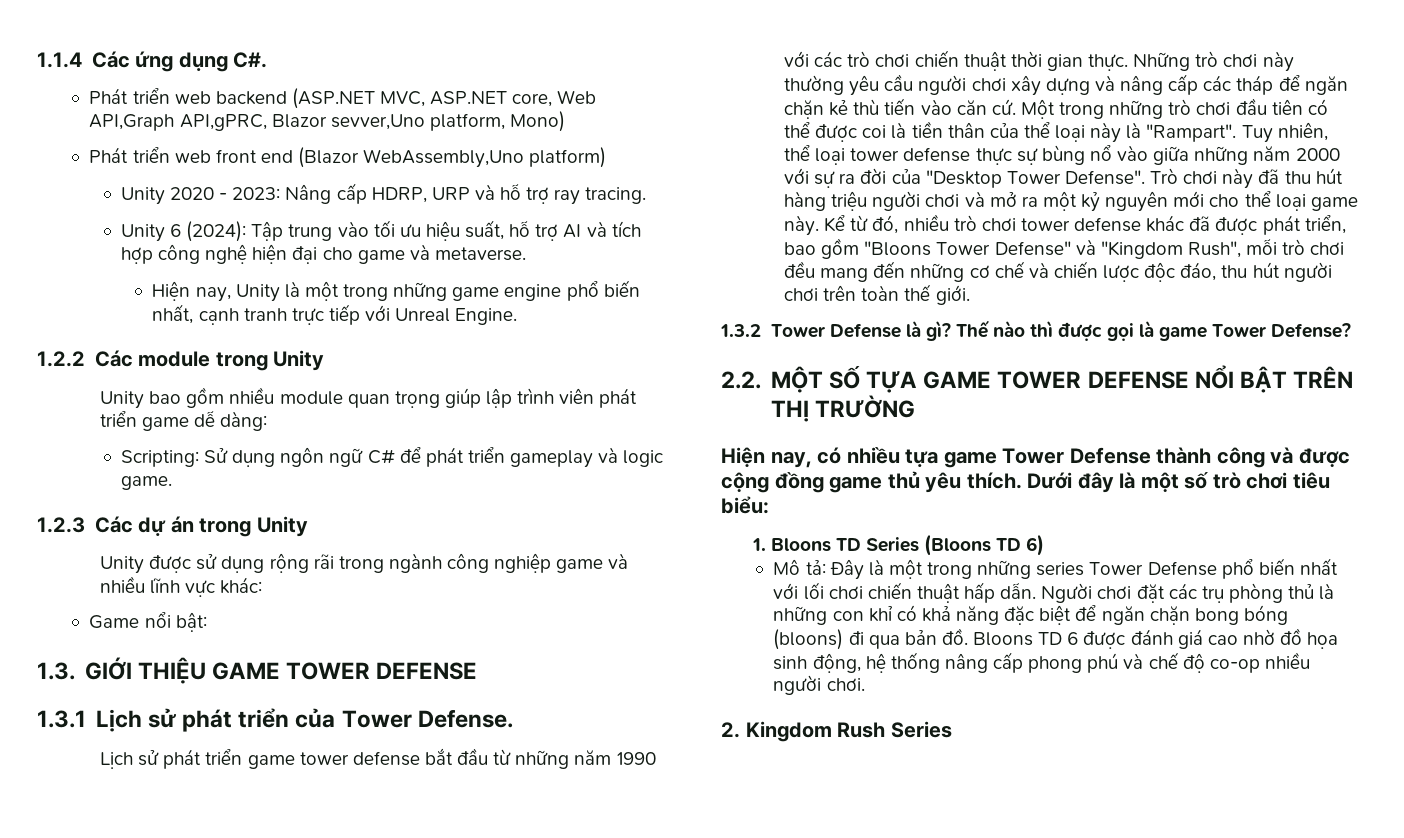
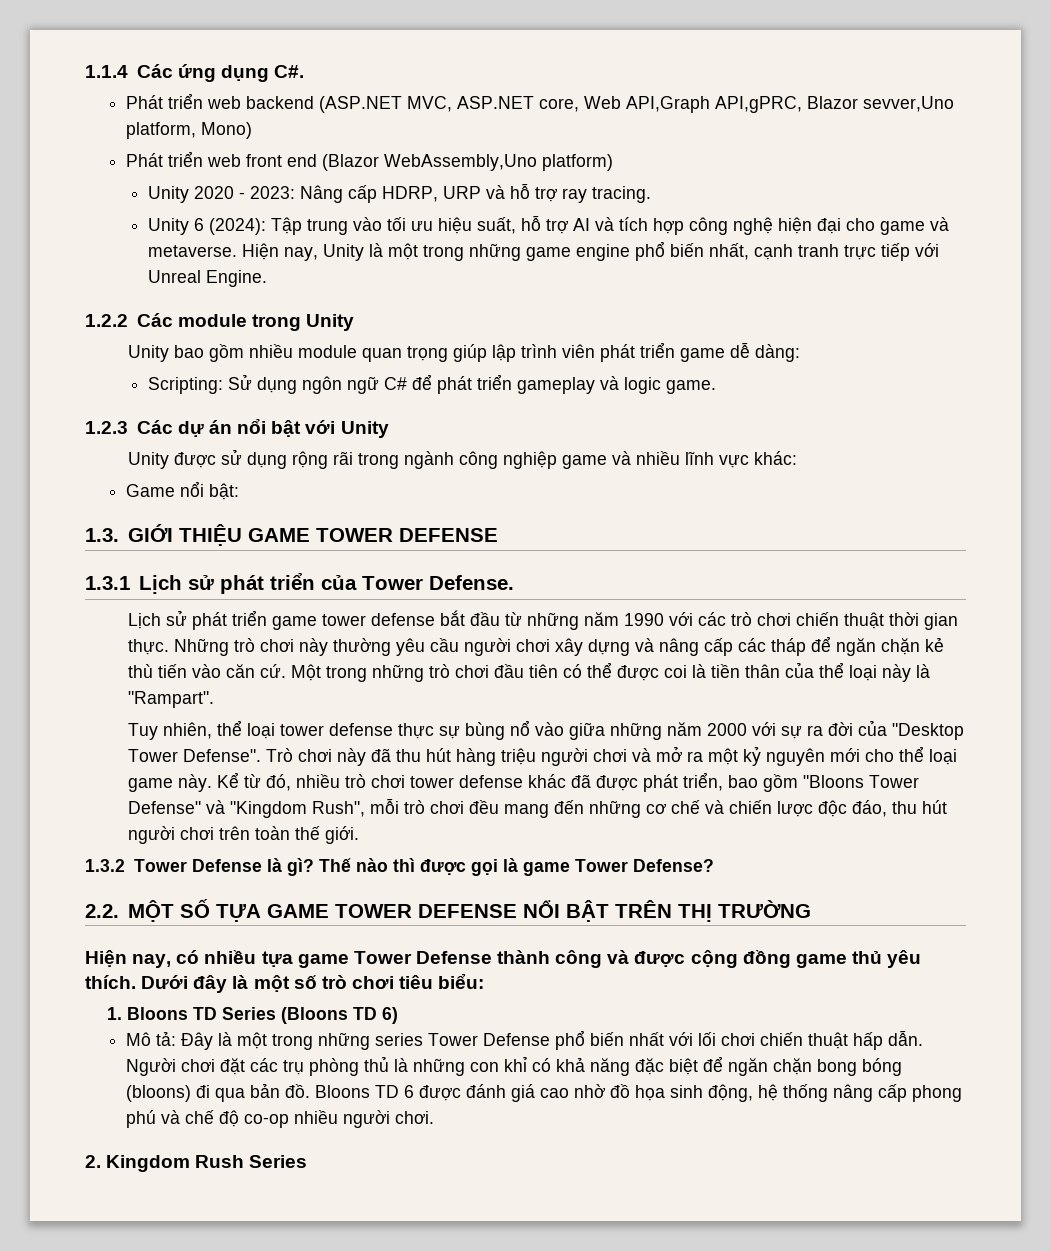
- Unity 6 (2024): Tập trung vào tối ưu hiệu suất, hỗ trợ AI và tích hợp công nghệ hiện đại cho game và metaverse.
- Hiện nay, Unity là một trong những game engine phổ biến nhất, cạnh tranh trực tiếp với Unreal Engine.
+ Unity 6 (2024): Tập trung vào tối ưu hiệu suất, hỗ trợ AI và tích hợp công nghệ hiện đại cho game và metaverse. Hiện nay, Unity là một trong những game engine phổ biến nhất, cạnh tranh trực tiếp với Unreal Engine.
- 1.2.3 Các dự án trong Unity
+ 1.2.3 Các dự án nổi bật với Unity
- Một trong những trò chơi đầu tiên có thể được coi là tiền thân của thể loại này là "Rampart". Tuy nhiên, thể loại tower defense thực sự bùng nổ vào giữa những năm 2000 với sự ra đời của "Desktop Tower Defense".
+ Một trong những trò chơi đầu tiên có thể được coi là tiền thân của thể loại này là "Rampart".
+ Tuy nhiên, thể loại tower defense thực sự bùng nổ vào giữa những năm 2000 với sự ra đời của "Desktop Tower Defense".

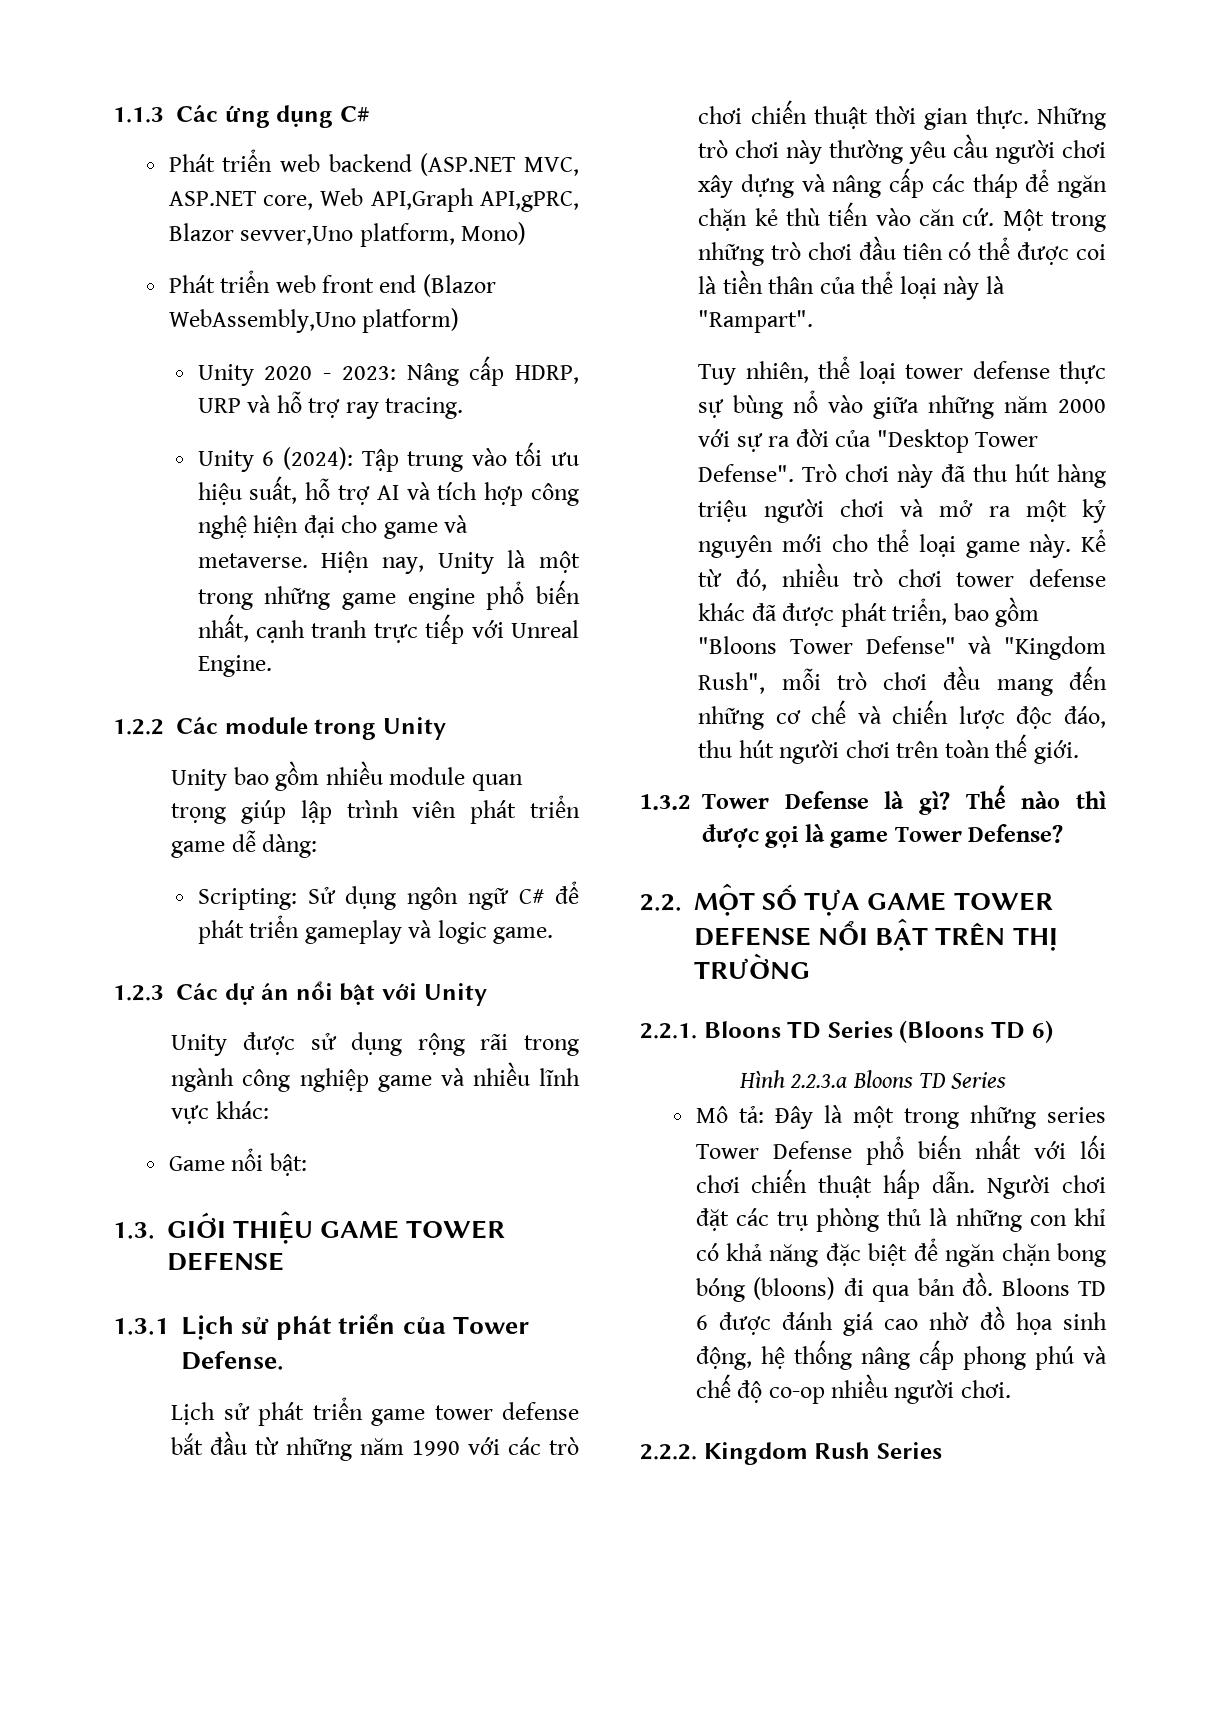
- 1.1.4 Các ứng dụng C#.
+ 1.1.3 Các ứng dụng C#
- Hiện nay, có nhiều tựa game Tower Defense thành công và được cộng đồng game thủ yêu thích. Dưới đây là một số trò chơi tiêu biểu:
- 1. Bloons TD Series (Bloons TD 6)
+ 2.2.1. Bloons TD Series (Bloons TD 6)
+ Hình 2.2.3.a Bloons TD Series
- 2. Kingdom Rush Series
+ 2.2.2. Kingdom Rush Series

